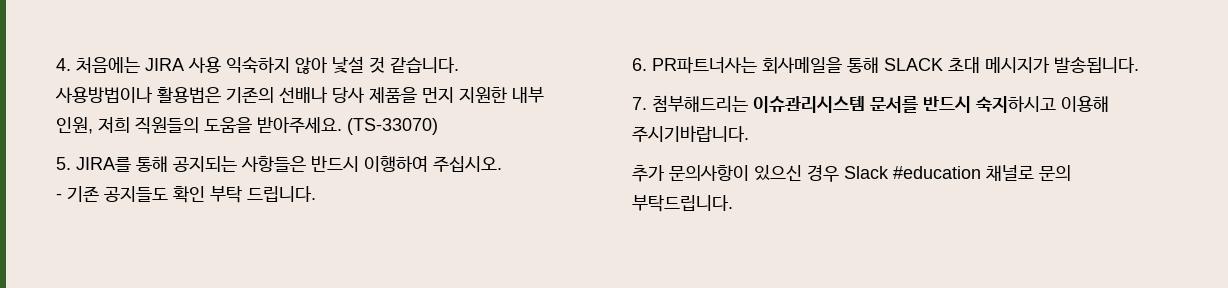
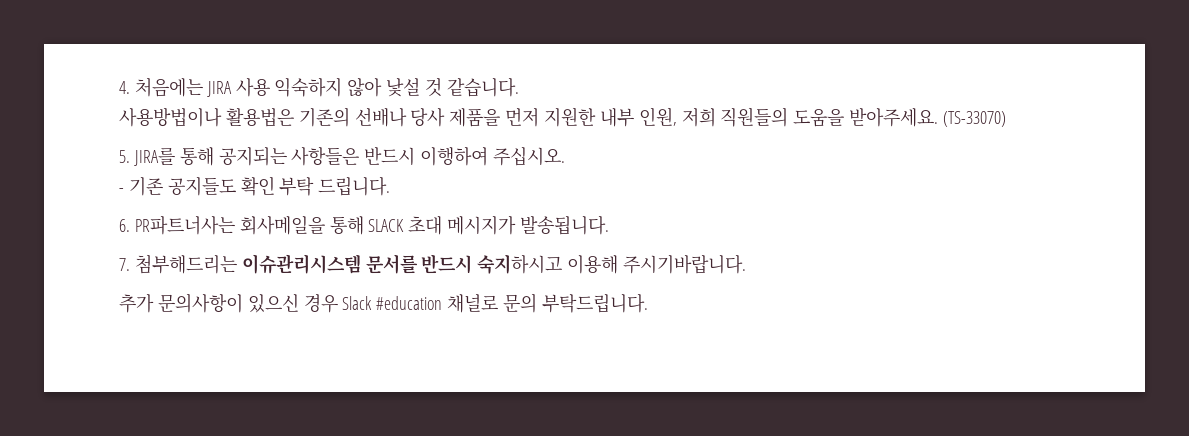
- 사용방법이나 활용법은 기존의 선배나 당사 제품을 먼지 지원한 내부 인원, 저희 직원들의 도움을 받아주세요.
+ 사용방법이나 활용법은 기존의 선배나 당사 제품을 먼저 지원한 내부 인원, 저희 직원들의 도움을 받아주세요.

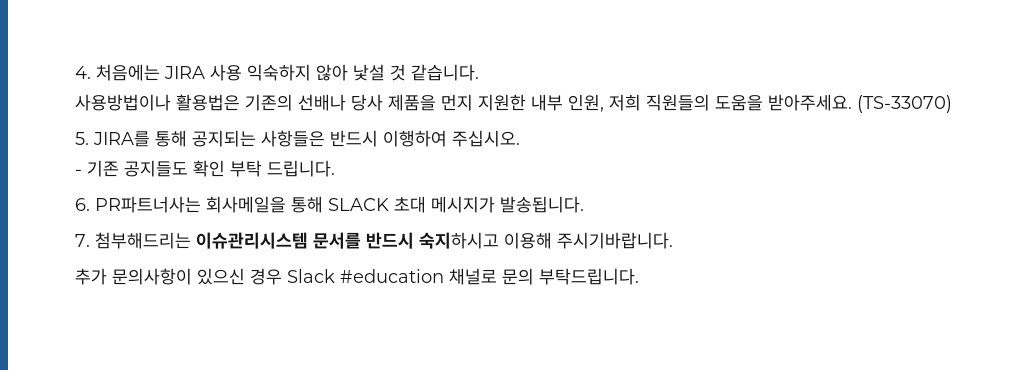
- 사용방법이나 활용법은 기존의 선배나 당사 제품을 먼저 지원한 내부 인원, 저희 직원들의 도움을 받아주세요.
+ 사용방법이나 활용법은 기존의 선배나 당사 제품을 먼지 지원한 내부 인원, 저희 직원들의 도움을 받아주세요.

